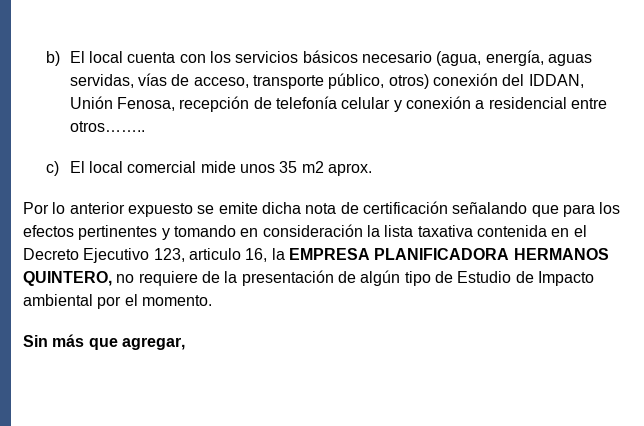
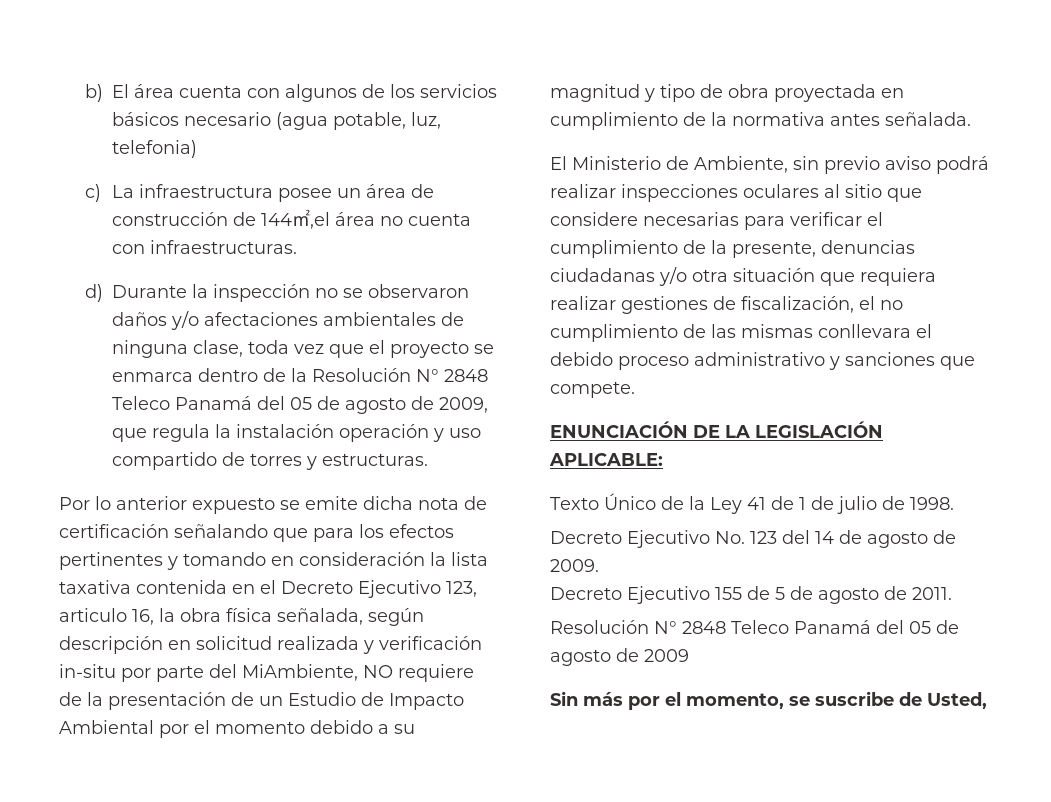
- b) El local cuenta con los servicios básicos necesario (agua, energía, aguas servidas, vías de acceso, transporte público, otros) conexión del IDDAN, Unión Fenosa, recepción de telefonía celular y conexión a residencial entre otros……..
- c) El local comercial mide unos 35 m2 aprox.
+ b) El área cuenta con algunos de los servicios básicos necesario (agua potable, luz, telefonia)
+ c) La infraestructura posee un área de construcción de 144㎡,el área no cuenta con infraestructuras.
+ d) Durante la inspección no se observaron daños y/o afectaciones ambientales de ninguna clase, toda vez que el proyecto se enmarca dentro de la Resolución N° 2848 Teleco Panamá del 05 de agosto de 2009, que regula la instalación operación y uso compartido de torres y estructuras.
- Por lo anterior expuesto se emite dicha nota de certificación señalando que para los efectos pertinentes y tomando en consideración la lista taxativa contenida en el Decreto Ejecutivo 123, articulo 16, la EMPRESA PLANIFICADORA HERMANOS QUINTERO, no requiere de la presentación de algún tipo de Estudio de Impacto ambiental por el momento.
- Sin más que agregar,
+ Por lo anterior expuesto se emite dicha nota de certificación señalando que para los efectos pertinentes y tomando en consideración la lista taxativa contenida en el Decreto Ejecutivo 123, articulo 16, la obra física señalada, según descripción en solicitud realizada y verificación in-situ por parte del MiAmbiente, NO requiere de la presentación de un Estudio de Impacto Ambiental por el momento debido a su magnitud y tipo de obra proyectada en cumplimiento de la normativa antes señalada.
+ El Ministerio de Ambiente, sin previo aviso podrá realizar inspecciones oculares al sitio que considere necesarias para verificar el cumplimiento de la presente, denuncias ciudadanas y/o otra situación que requiera realizar gestiones de fiscalización, el no cumplimiento de las mismas conllevara el debido proceso administrativo y sanciones que compete.
+ ENUNCIACIÓN DE LA LEGISLACIÓN APLICABLE:
+ Texto Único de la Ley 41 de 1 de julio de 1998.
+ Decreto Ejecutivo No. 123 del 14 de agosto de 2009.
+ Decreto Ejecutivo 155 de 5 de agosto de 2011.
+ Resolución N° 2848 Teleco Panamá del 05 de agosto de 2009
+ Sin más por el momento, se suscribe de Usted,

